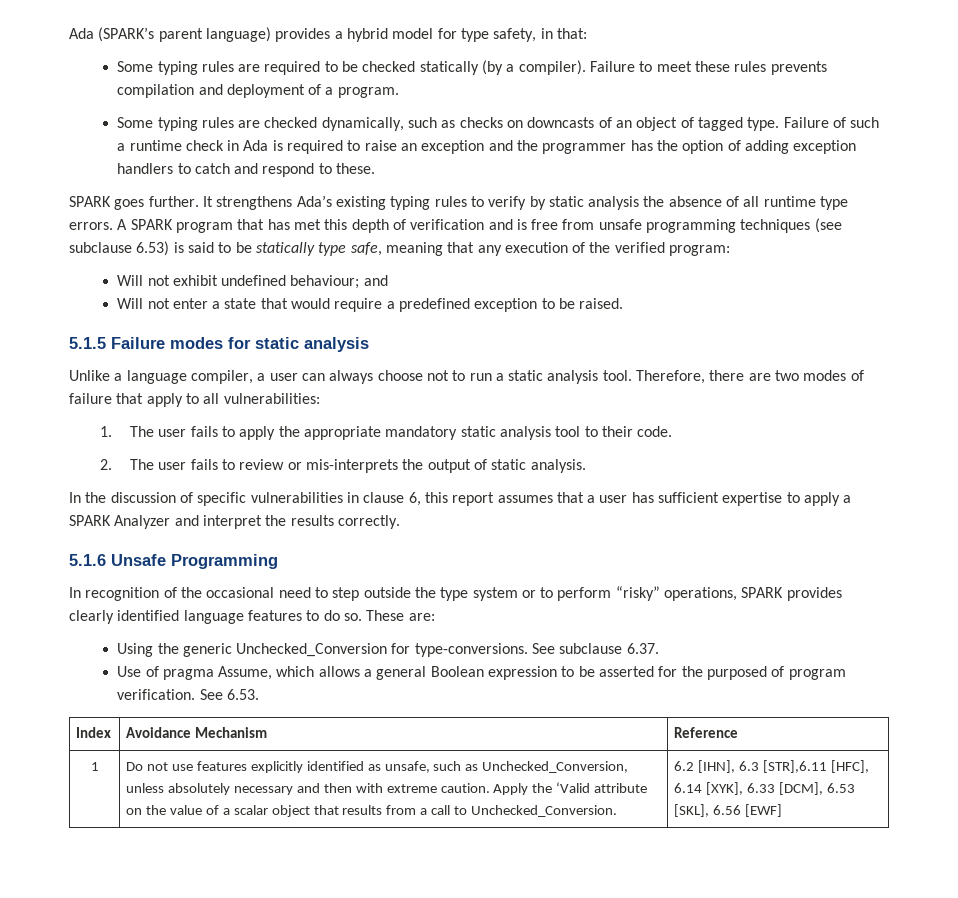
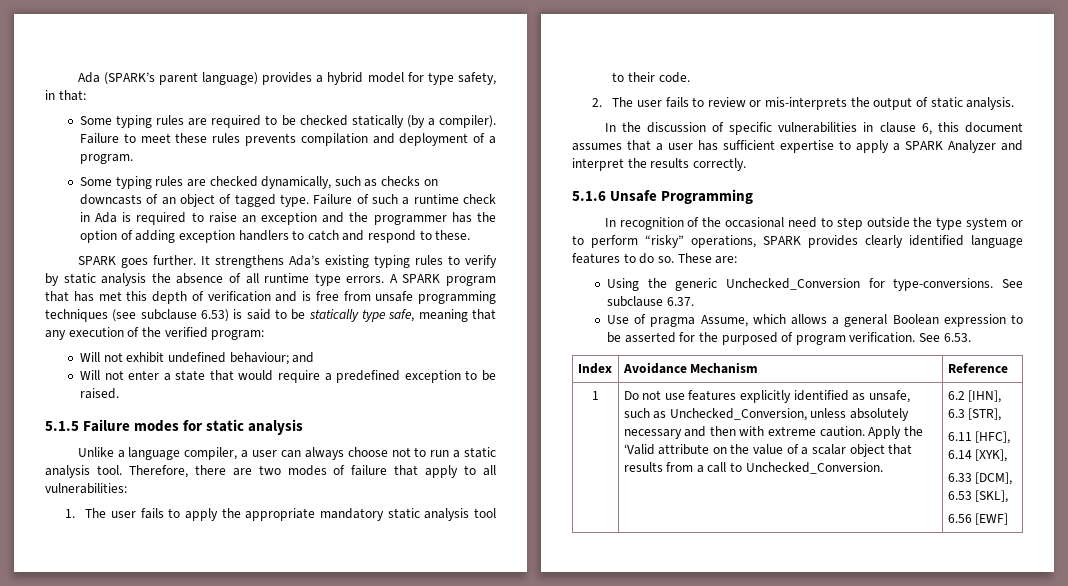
- In the discussion of specific vulnerabilities in clause 6, this report assumes that a user has sufficient expertise to apply a SPARK Analyzer and interpret the results correctly.
+ In the discussion of specific vulnerabilities in clause 6, this document assumes that a user has sufficient expertise to apply a SPARK Analyzer and interpret the results correctly.
- 6.2 [IHN], 6.3 [STR],6.11 [HFC], 6.14 [XYK], 6.33 [DCM], 6.53 [SKL], 6.56 [EWF]
+ 6.2 [IHN], 6.3 [STR],
+ 6.11 [HFC], 6.14 [XYK],
+ 6.33 [DCM], 6.53 [SKL],
+ 6.56 [EWF]

